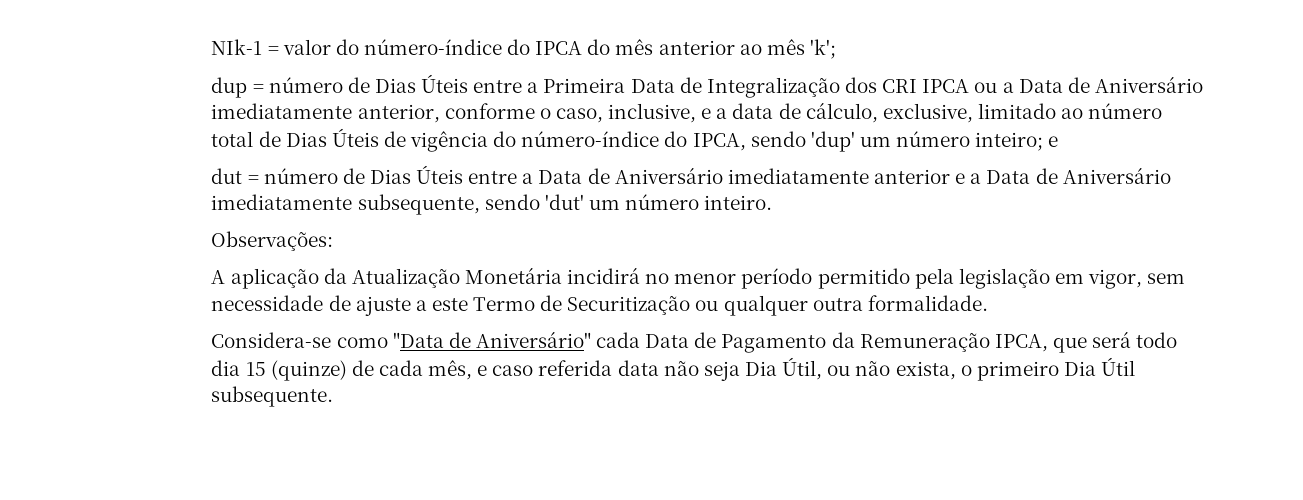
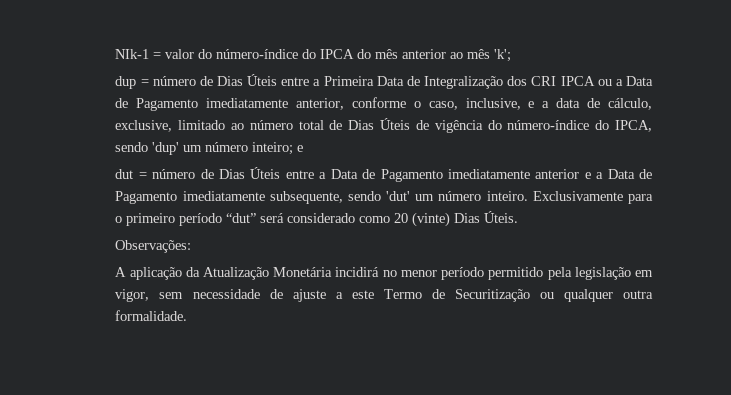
- dup = número de Dias Úteis entre a Primeira Data de Integralização dos CRI IPCA ou a Data de Aniversário imediatamente anterior, conforme o caso, inclusive, e a data de cálculo, exclusive, limitado ao número total de Dias Úteis de vigência do número-índice do IPCA, sendo 'dup' um número inteiro; e
+ dup = número de Dias Úteis entre a Primeira Data de Integralização dos CRI IPCA ou a Data de Pagamento imediatamente anterior, conforme o caso, inclusive, e a data de cálculo, exclusive, limitado ao número total de Dias Úteis de vigência do número-índice do IPCA, sendo 'dup' um número inteiro; e
- dut = número de Dias Úteis entre a Data de Aniversário imediatamente anterior e a Data de Aniversário imediatamente subsequente, sendo 'dut' um número inteiro.
+ dut = número de Dias Úteis entre a Data de Pagamento imediatamente anterior e a Data de Pagamento imediatamente subsequente, sendo 'dut' um número inteiro. Exclusivamente para o primeiro período “dut” será considerado como 20 (vinte) Dias Úteis.
- Considera-se como "Data de Aniversário" cada Data de Pagamento da Remuneração IPCA, que será todo dia 15 (quinze) de cada mês, e caso referida data não seja Dia Útil, ou não exista, o primeiro Dia Útil subsequente.

